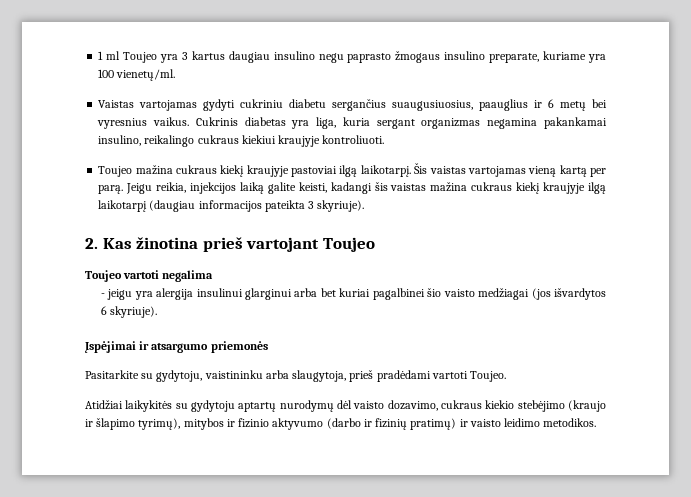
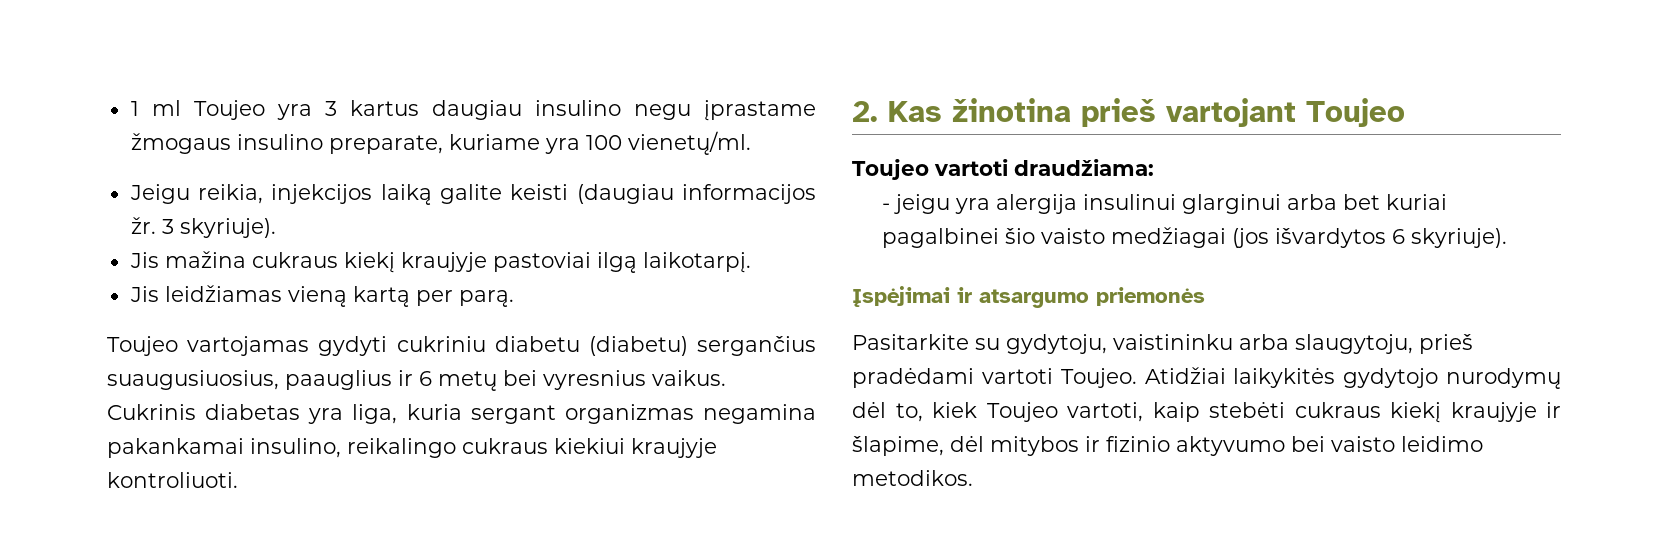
- 1 ml Toujeo yra 3 kartus daugiau insulino negu paprasto žmogaus insulino preparate, kuriame yra 100 vienetų/ml.
+ 1 ml Toujeo yra 3 kartus daugiau insulino negu įprastame žmogaus insulino preparate, kuriame yra 100 vienetų/ml.
- Vaistas vartojamas gydyti cukriniu diabetu sergančius suaugusiuosius, paauglius ir 6 metų bei vyresnius vaikus.
+ Jeigu reikia, injekcijos laiką galite keisti (daugiau informacijos žr. 3 skyriuje).
+ Jis mažina cukraus kiekį kraujyje pastoviai ilgą laikotarpį.
+ Jis leidžiamas vieną kartą per parą.
+ Toujeo vartojamas gydyti cukriniu diabetu (diabetu) sergančius suaugusiuosius, paauglius ir 6 metų bei vyresnius vaikus.
- Toujeo mažina cukraus kiekį kraujyje pastoviai ilgą laikotarpį. Šis vaistas vartojamas vieną kartą per parą. Jeigu reikia, injekcijos laiką galite keisti, kadangi šis vaistas mažina cukraus kiekį kraujyje ilgą laikotarpį (daugiau informacijos pateikta 3 skyriuje).
- Toujeo vartoti negalima
+ Toujeo vartoti draudžiama:
- Pasitarkite su gydytoju, vaistininku arba slaugytoja, prieš pradėdami vartoti Toujeo.
- Atidžiai laikykitės su gydytoju aptartų nurodymų dėl vaisto dozavimo, cukraus kiekio stebėjimo (kraujo ir šlapimo tyrimų), mitybos ir fizinio aktyvumo (darbo ir fizinių pratimų) ir vaisto leidimo metodikos.
+ Pasitarkite su gydytoju, vaistininku arba slaugytoju, prieš pradėdami vartoti Toujeo. Atidžiai laikykitės gydytojo nurodymų dėl to, kiek Toujeo vartoti, kaip stebėti cukraus kiekį kraujyje ir šlapime, dėl mitybos ir fizinio aktyvumo bei vaisto leidimo metodikos.

